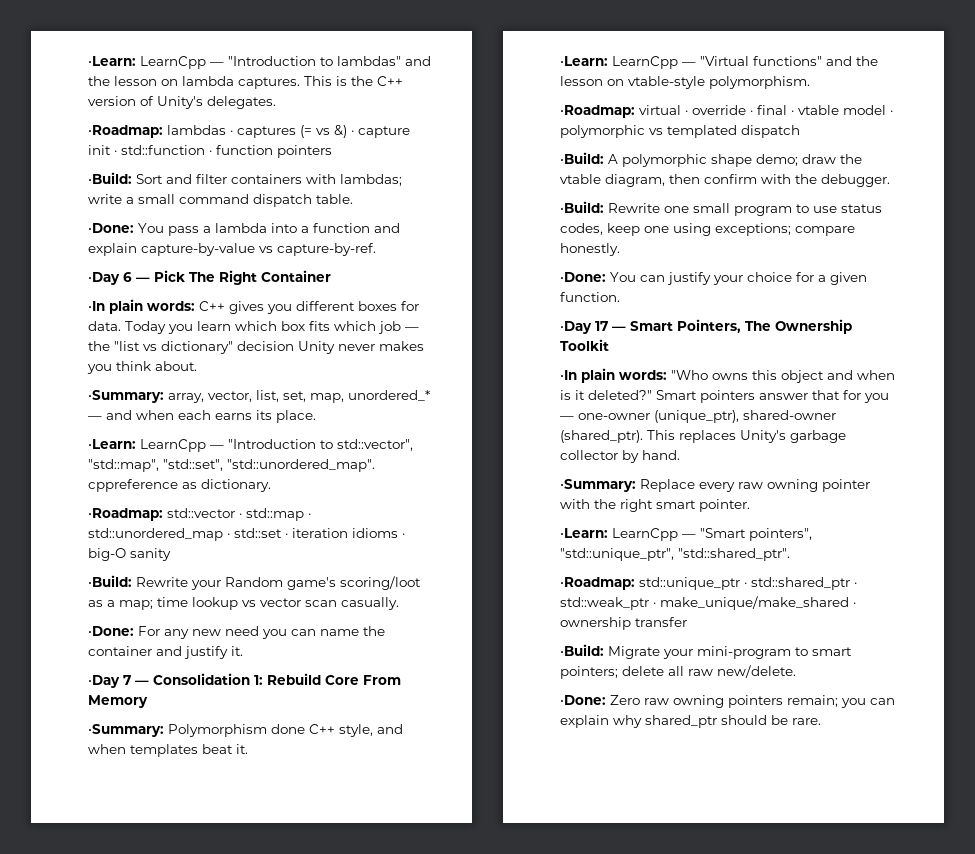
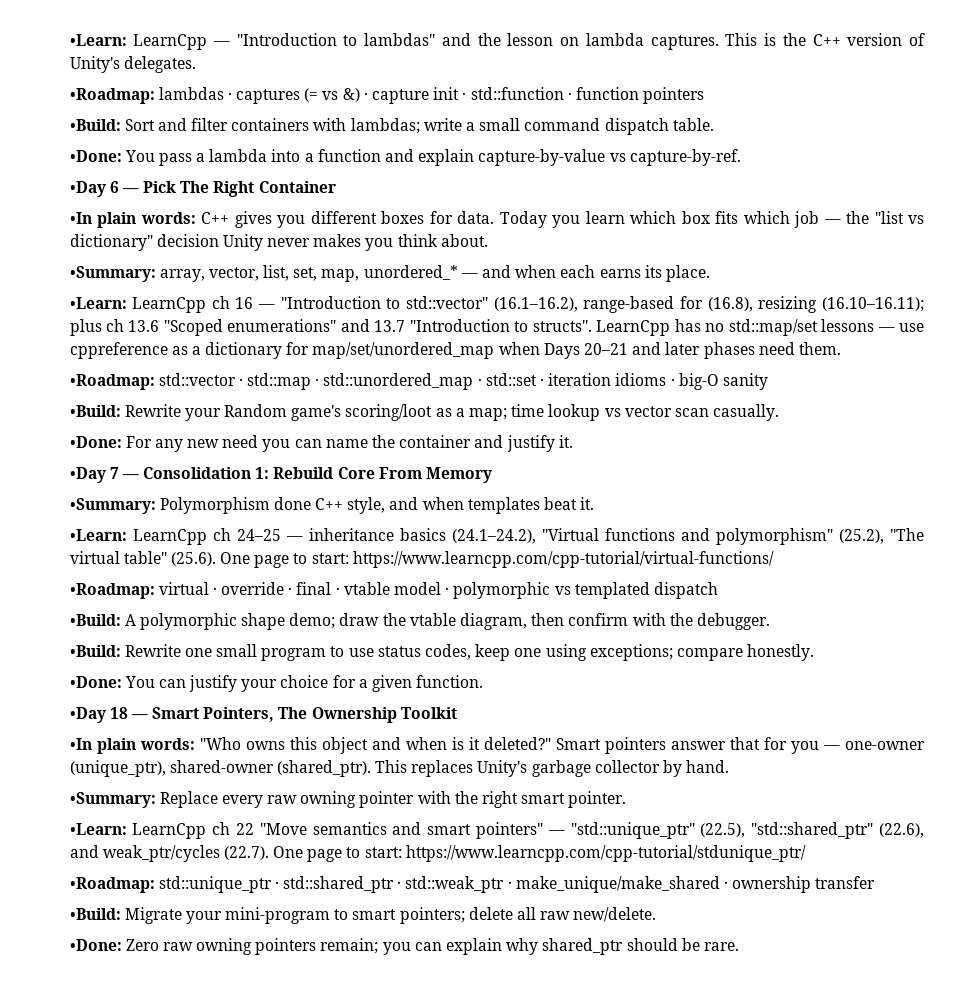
- •Learn: LearnCpp — "Introduction to std::vector", "std::map", "std::set", "std::unordered_map". cppreference as dictionary.
+ •Learn: LearnCpp ch 16 — "Introduction to std::vector" (16.1–16.2), range-based for (16.8), resizing (16.10–16.11); plus ch 13.6 "Scoped enumerations" and 13.7 "Introduction to structs". LearnCpp has no std::map/set lessons — use cppreference as a dictionary for map/set/unordered_map when Days 20–21 and later phases need them.
- •Learn: LearnCpp — "Virtual functions" and the lesson on vtable-style polymorphism.
+ •Learn: LearnCpp ch 24–25 — inheritance basics (24.1–24.2), "Virtual functions and polymorphism" (25.2), "The virtual table" (25.6). One page to start: https://www.learncpp.com/cpp-tutorial/virtual-functions/
- •Day 17 — Smart Pointers, The Ownership Toolkit
+ •Day 18 — Smart Pointers, The Ownership Toolkit
- •Learn: LearnCpp — "Smart pointers", "std::unique_ptr", "std::shared_ptr".
+ •Learn: LearnCpp ch 22 "Move semantics and smart pointers" — "std::unique_ptr" (22.5), "std::shared_ptr" (22.6), and weak_ptr/cycles (22.7). One page to start: https://www.learncpp.com/cpp-tutorial/stdunique_ptr/

